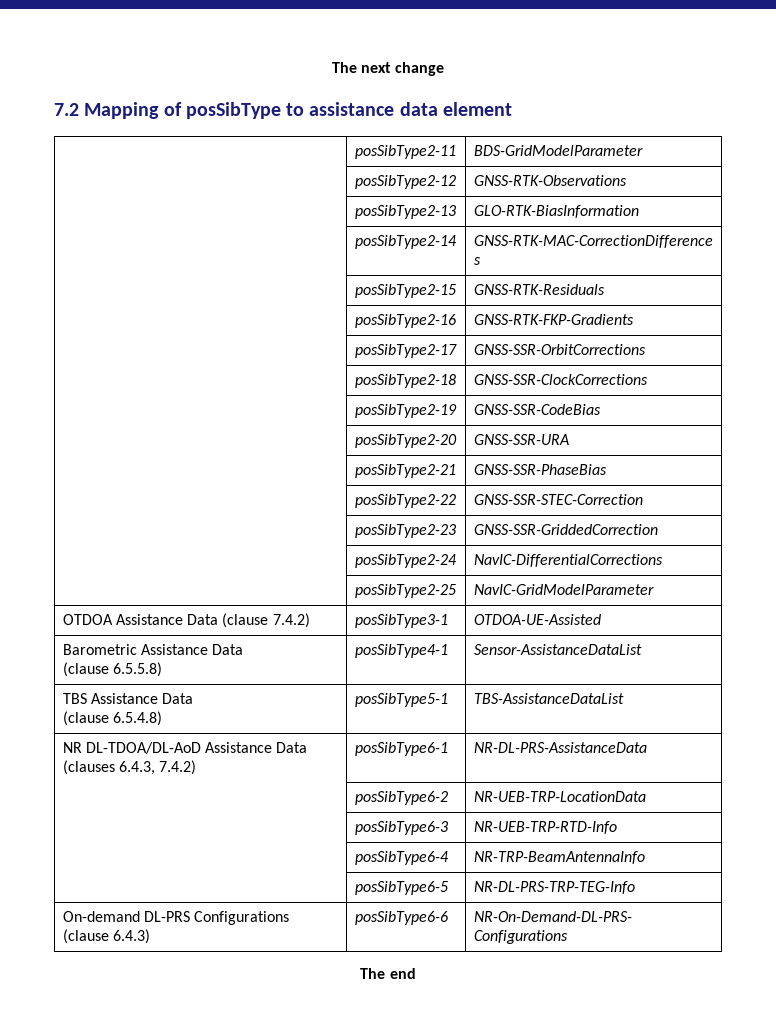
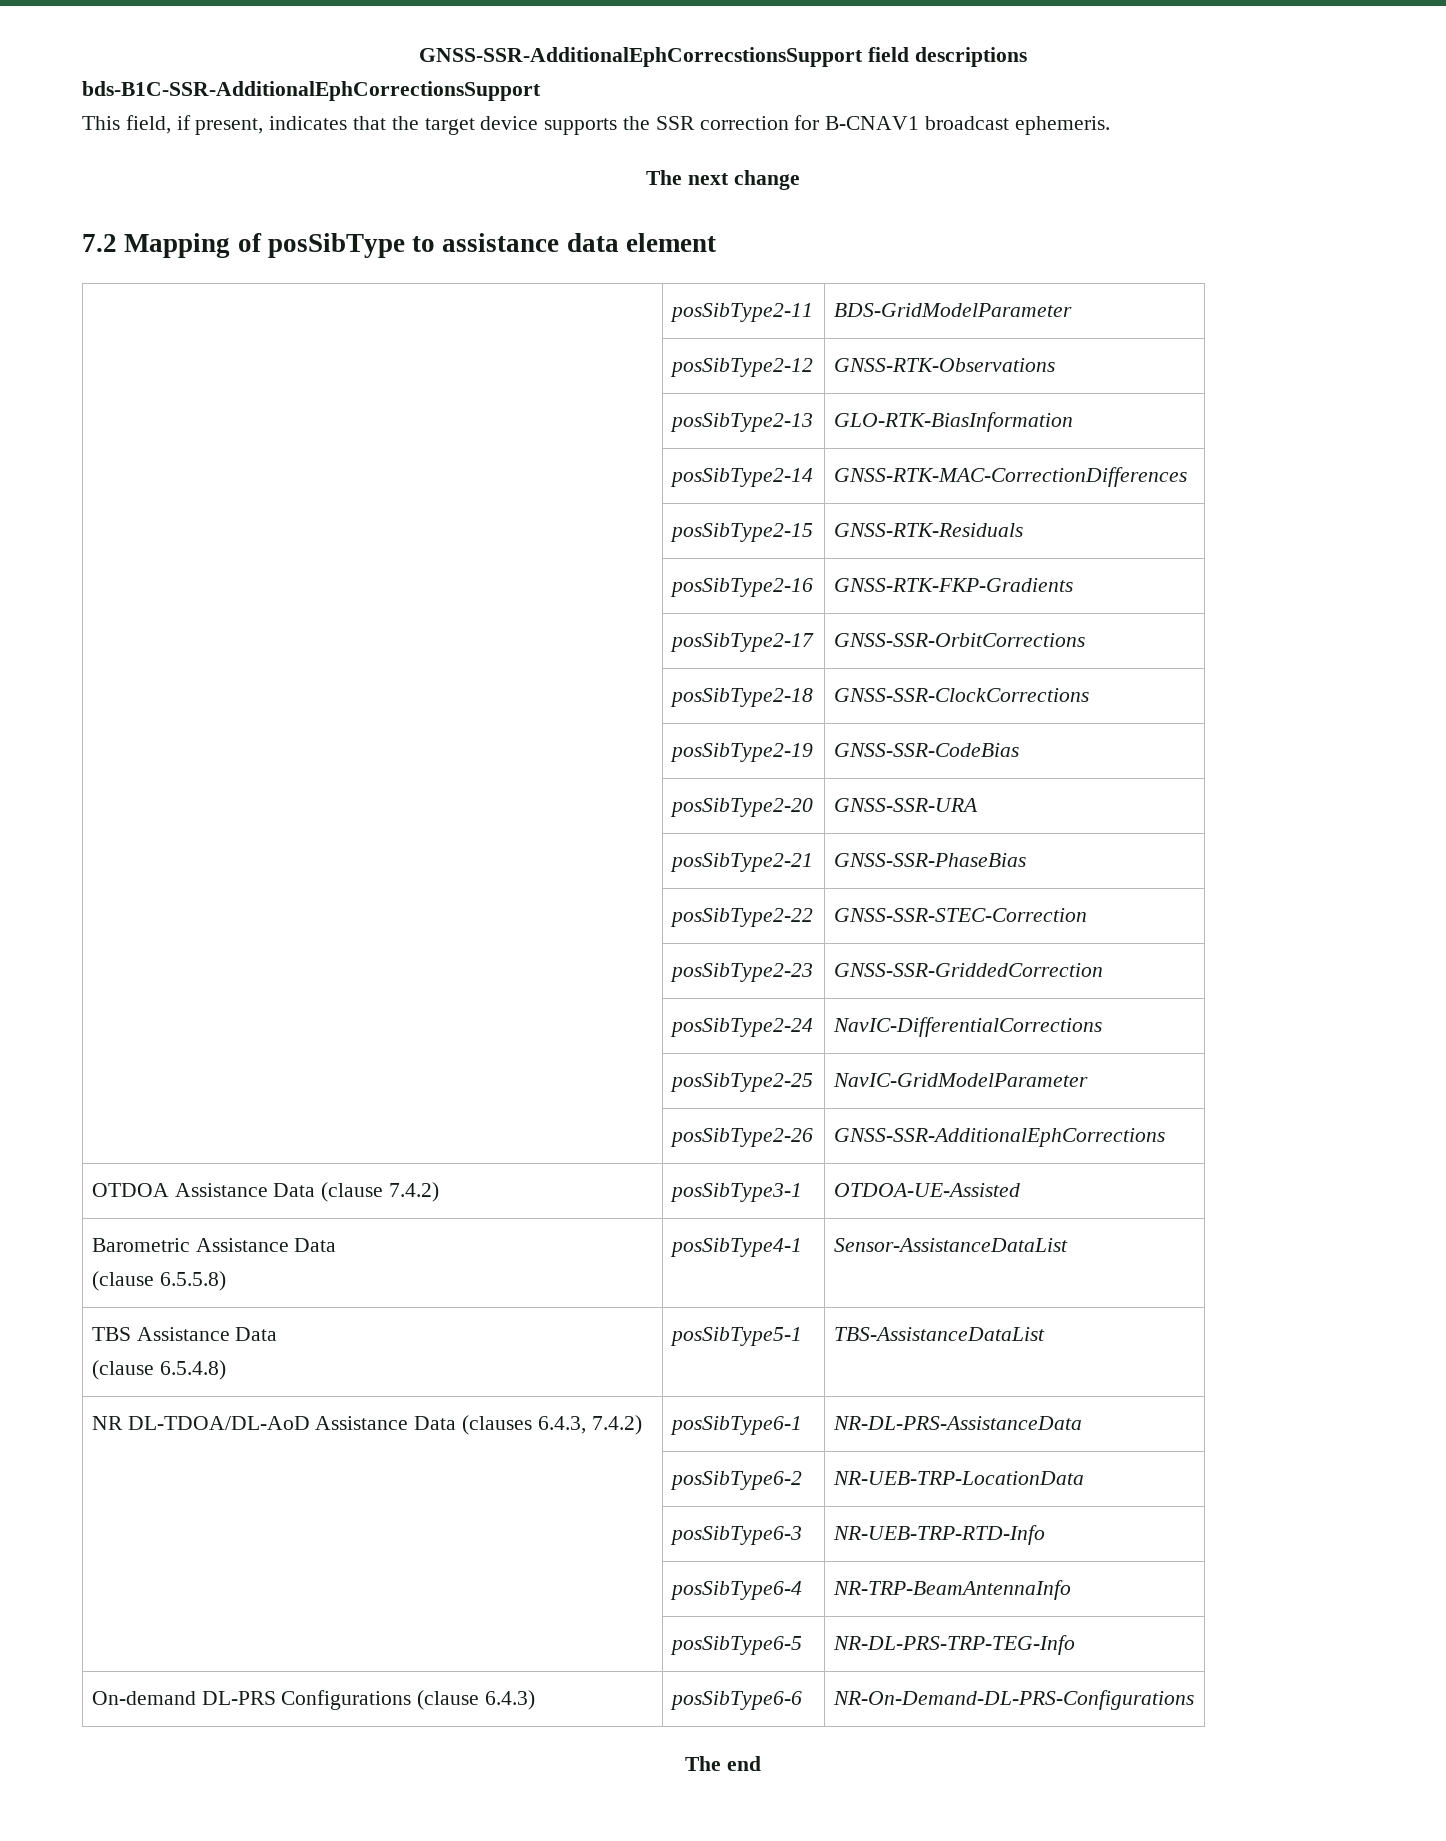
+ GNSS-SSR-AdditionalEphCorrecstionsSupport field descriptions
+ bds-B1C-SSR-AdditionalEphCorrectionsSupport
+ This field, if present, indicates that the target device supports the SSR correction for B-CNAV1 broadcast ephemeris.
+ | posSibType2-26 | GNSS-SSR-AdditionalEphCorrections

